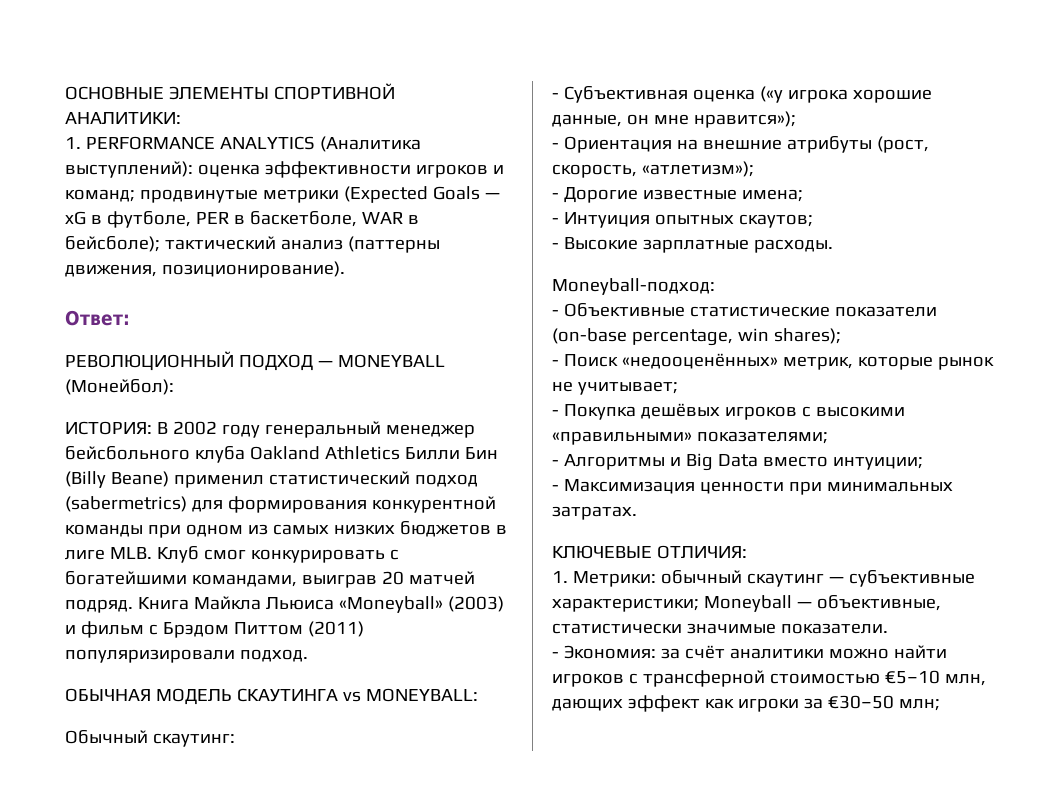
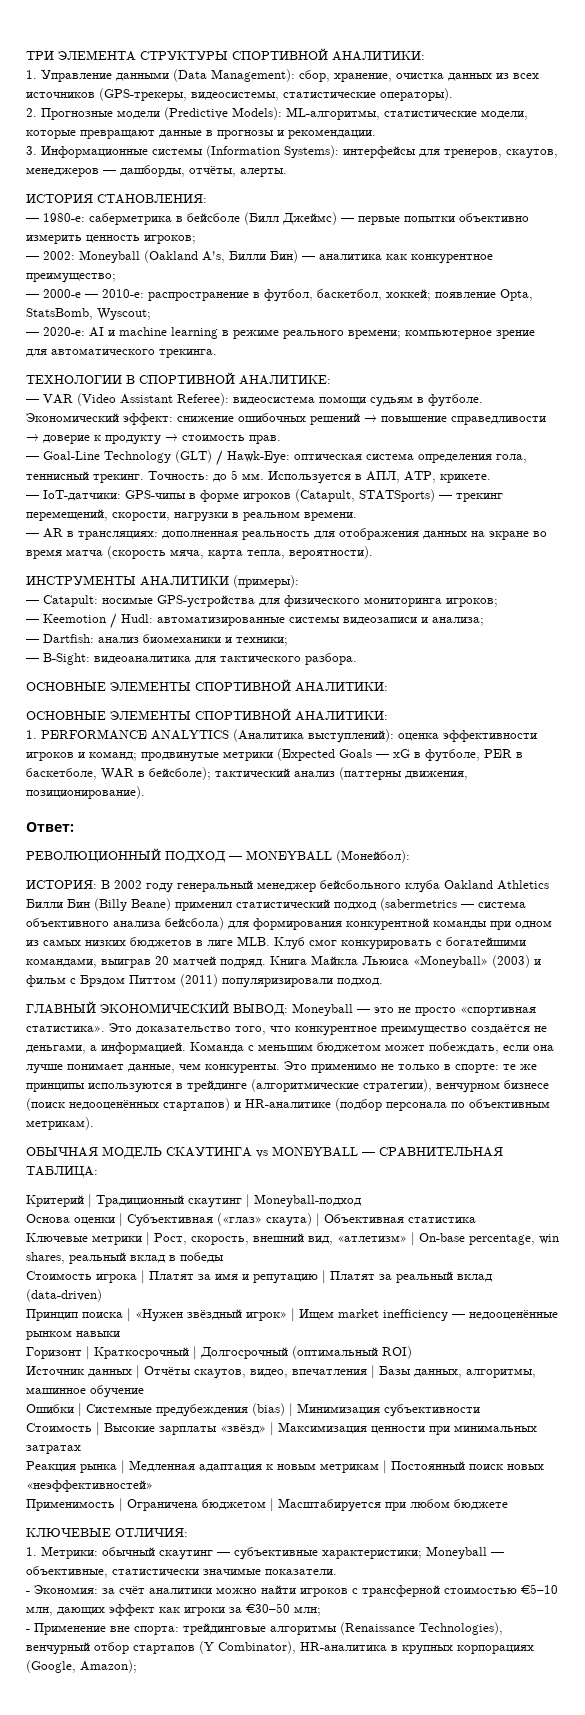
+ ТРИ ЭЛЕМЕНТА СТРУКТУРЫ СПОРТИВНОЙ АНАЛИТИКИ:
+ 1. Управление данными (Data Management): сбор, хранение, очистка данных из всех источников (GPS-трекеры, видеосистемы, статистические операторы).
+ 2. Прогнозные модели (Predictive Models): ML-алгоритмы, статистические модели, которые превращают данные в прогнозы и рекомендации.
+ 3. Информационные системы (Information Systems): интерфейсы для тренеров, скаутов, менеджеров — дашборды, отчёты, алерты.
+ ИСТОРИЯ СТАНОВЛЕНИЯ:
+ — 1980-е: саберметрика в бейсболе (Билл Джеймс) — первые попытки объективно измерить ценность игроков;
+ — 2002: Moneyball (Oakland A's, Билли Бин) — аналитика как конкурентное преимущество;
+ — 2000-е — 2010-е: распространение в футбол, баскетбол, хоккей; появление Opta, StatsBomb, Wyscout;
+ — 2020-е: AI и machine learning в режиме реального времени; компьютерное зрение для автоматического трекинга.
+ ТЕХНОЛОГИИ В СПОРТИВНОЙ АНАЛИТИКЕ:
+ — VAR (Video Assistant Referee): видеосистема помощи судьям в футболе. Экономический эффект: снижение ошибочных решений → повышение справедливости → доверие к продукту → стоимость прав.
+ — Goal-Line Technology (GLT) / Hawk-Eye: оптическая система определения гола, теннисный трекинг. Точность: до 5 мм. Используется в АПЛ, ATP, крикете.
+ — IoT-датчики: GPS-чипы в форме игроков (Catapult, STATSports) — трекинг перемещений, скорости, нагрузки в реальном времени.
+ — AR в трансляциях: дополненная реальность для отображения данных на экране во время матча (скорость мяча, карта тепла, вероятности).
+ ИНСТРУМЕНТЫ АНАЛИТИКИ (примеры):
+ — Catapult: носимые GPS-устройства для физического мониторинга игроков;
+ — Keemotion / Hudl: автоматизированные системы видеозаписи и анализа;
+ — Dartfish: анализ биомеханики и техники;
+ — B-Sight: видеоаналитика для тактического разбора.
+ ОСНОВНЫЕ ЭЛЕМЕНТЫ СПОРТИВНОЙ АНАЛИТИКИ:
- ИСТОРИЯ: В 2002 году генеральный менеджер бейсбольного клуба Oakland Athletics Билли Бин (Billy Beane) применил статистический подход (sabermetrics) для формирования конкурентной команды при одном из самых низких бюджетов в лиге MLB. Клуб смог конкурировать с богатейшими командами, выиграв 20 матчей подряд.
+ ИСТОРИЯ: В 2002 году генеральный менеджер бейсбольного клуба Oakland Athletics Билли Бин (Billy Beane) применил статистический подход (sabermetrics — система объективного анализа бейсбола) для формирования конкурентной команды при одном из самых низких бюджетов в лиге MLB. Клуб смог конкурировать с богатейшими командами, выиграв 20 матчей подряд.
- ОБЫЧНАЯ МОДЕЛЬ СКАУТИНГА vs MONEYBALL:
- Обычный скаутинг:
- - Субъективная оценка («у игрока хорошие данные, он мне нравится»);
- - Ориентация на внешние атрибуты (рост, скорость, «атлетизм»);
- - Дорогие известные имена;
- - Интуиция опытных скаутов;
- - Высокие зарплатные расходы.
- Moneyball-подход:
- - Объективные статистические показатели (on-base percentage, win shares);
- - Поиск «недооценённых» метрик, которые рынок не учитывает;
- - Покупка дешёвых игроков с высокими «правильными» показателями;
- - Алгоритмы и Big Data вместо интуиции;
- - Максимизация ценности при минимальных затратах.
+ ГЛАВНЫЙ ЭКОНОМИЧЕСКИЙ ВЫВОД: Moneyball — это не просто «спортивная статистика». Это доказательство того, что конкурентное преимущество создаётся не деньгами, а информацией. Команда с меньшим бюджетом может побеждать, если она лучше понимает данные, чем конкуренты. Это применимо не только в спорте: те же принципы используются в трейдинге (алгоритмические стратегии), венчурном бизнесе (поиск недооценённых стартапов) и HR-аналитике (подбор персонала по объективным метрикам).
+ ОБЫЧНАЯ МОДЕЛЬ СКАУТИНГА vs MONEYBALL — СРАВНИТЕЛЬНАЯ ТАБЛИЦА:
+ Критерий | Традиционный скаутинг | Moneyball-подход
+ Основа оценки | Субъективная («глаз» скаута) | Объективная статистика
+ Ключевые метрики | Рост, скорость, внешний вид, «атлетизм» | On-base percentage, win shares, реальный вклад в победы
+ Стоимость игрока | Платят за имя и репутацию | Платят за реальный вклад (data-driven)
+ Принцип поиска | «Нужен звёздный игрок» | Ищем market inefficiency — недооценённые рынком навыки
+ Горизонт | Краткосрочный | Долгосрочный (оптимальный ROI)
+ Источник данных | Отчёты скаутов, видео, впечатления | Базы данных, алгоритмы, машинное обучение
+ Ошибки | Системные предубеждения (bias) | Минимизация субъективности
+ Стоимость | Высокие зарплаты «звёзд» | Максимизация ценности при минимальных затратах
+ Реакция рынка | Медленная адаптация к новым метрикам | Постоянный поиск новых «неэффективностей»
+ Применимость | Ограничена бюджетом | Масштабируется при любом бюджете
+ - Применение вне спорта: трейдинговые алгоритмы (Renaissance Technologies), венчурный отбор стартапов (Y Combinator), HR-аналитика в крупных корпорациях (Google, Amazon);

